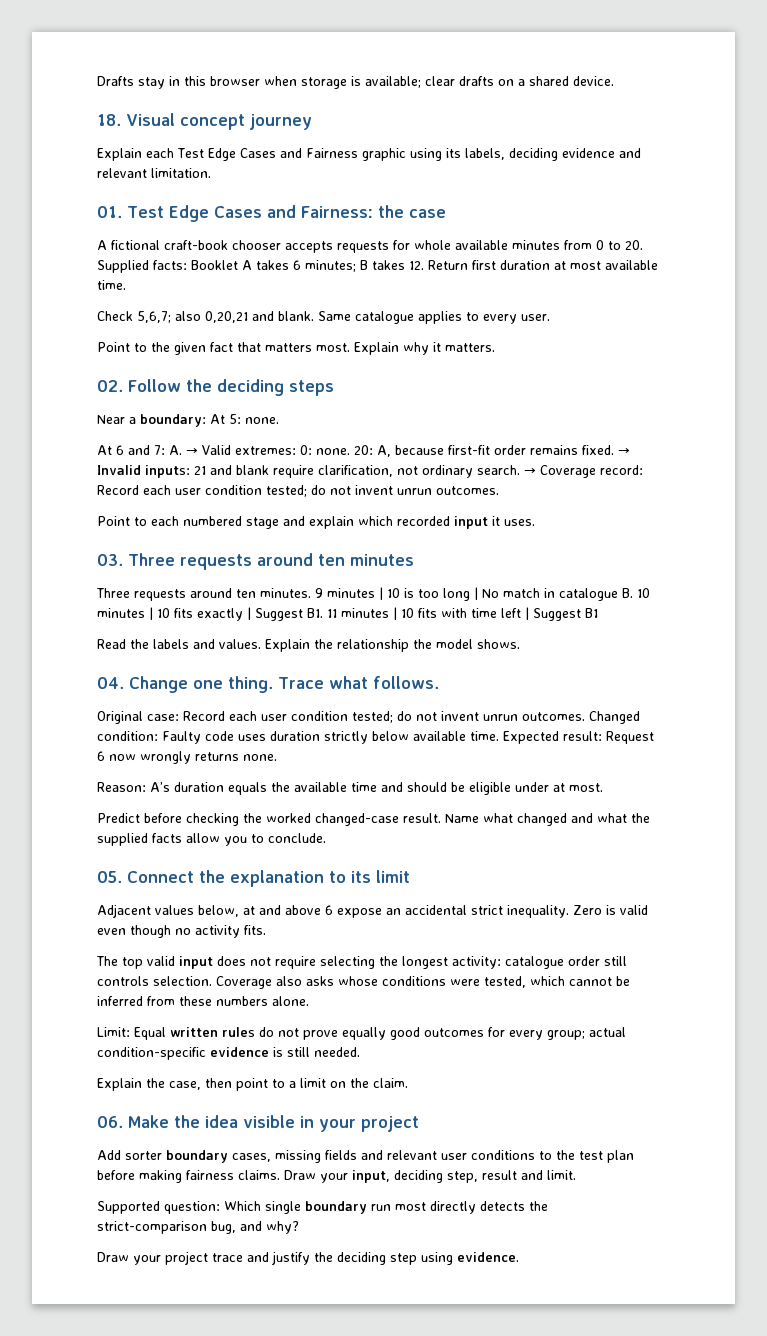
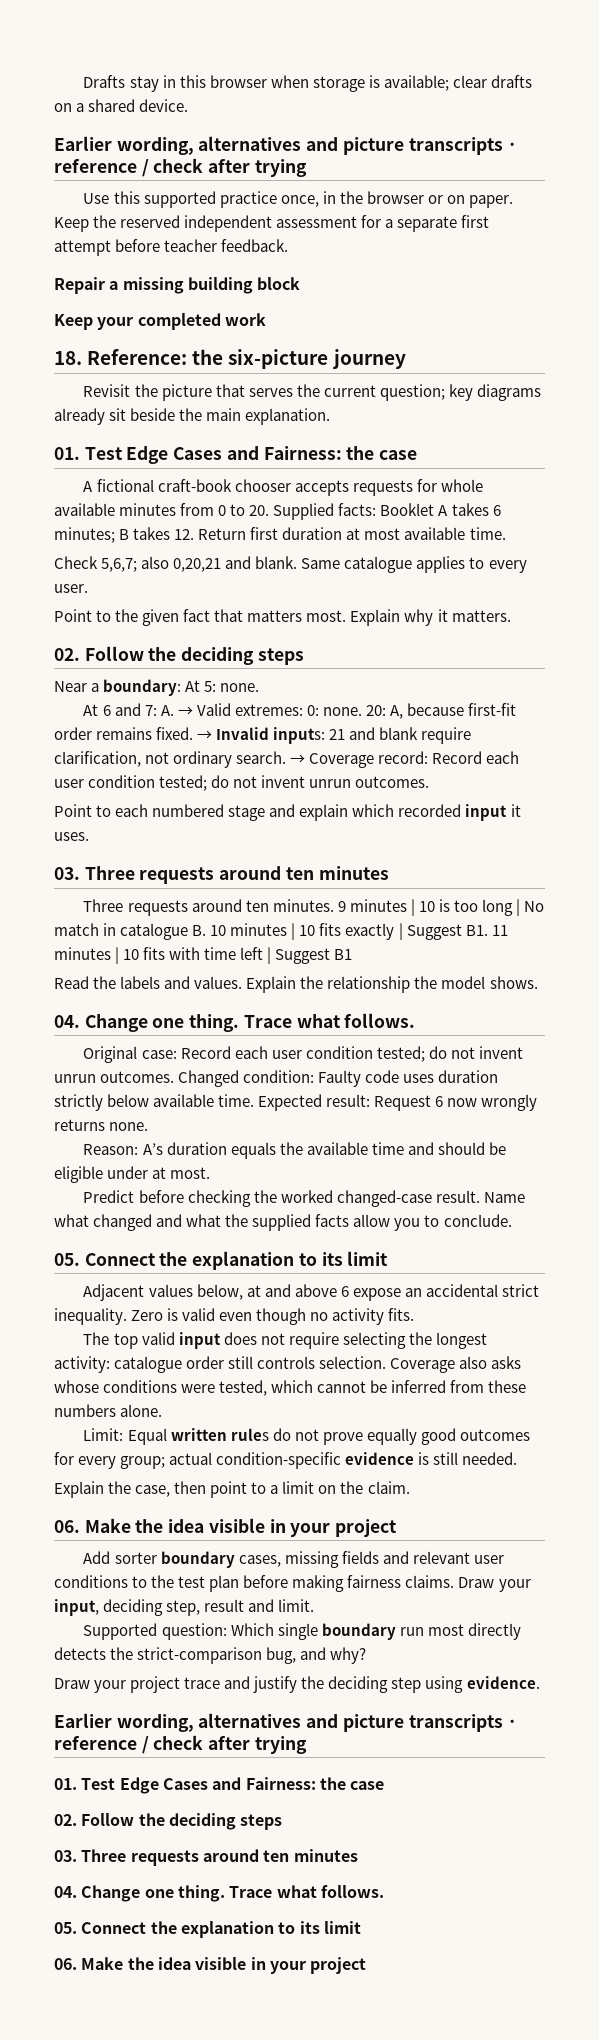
  Drafts stay in this browser when storage is available; clear drafts on a shared device.
- 18. Visual concept journey
- Explain each Test Edge Cases and Fairness graphic using its labels, deciding evidence and relevant limitation.
+ Earlier wording, alternatives and picture transcripts · reference / check after trying
+ Use this supported practice once, in the browser or on paper. Keep the reserved independent assessment for a separate first attempt before teacher feedback.
+ Repair a missing building block
+ Keep your completed work
+ 18. Reference: the six-picture journey
+ Revisit the picture that serves the current question; key diagrams already sit beside the main explanation.
  Draw your project trace and justify the deciding step using evidence.
+ Earlier wording, alternatives and picture transcripts · reference / check after trying
+ 01. Test Edge Cases and Fairness: the case
+ 02. Follow the deciding steps
+ 03. Three requests around ten minutes
+ 04. Change one thing. Trace what follows.
+ 05. Connect the explanation to its limit
+ 06. Make the idea visible in your project

